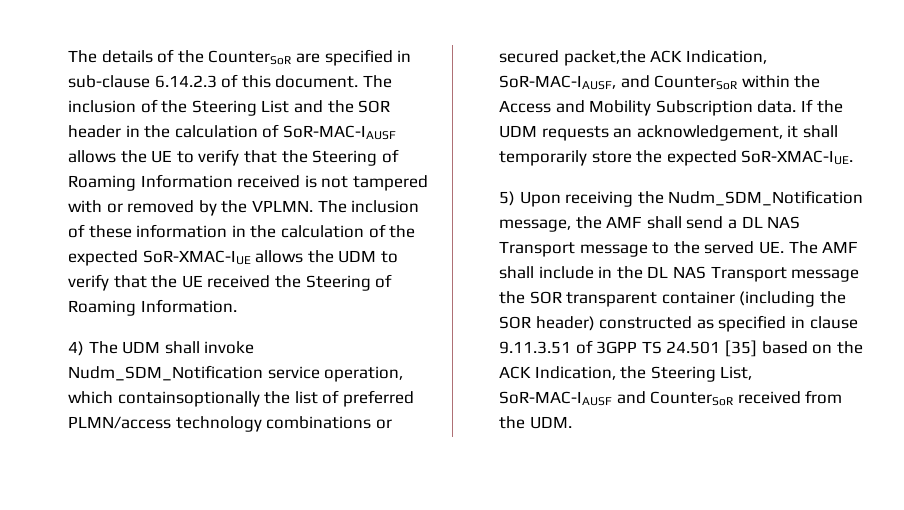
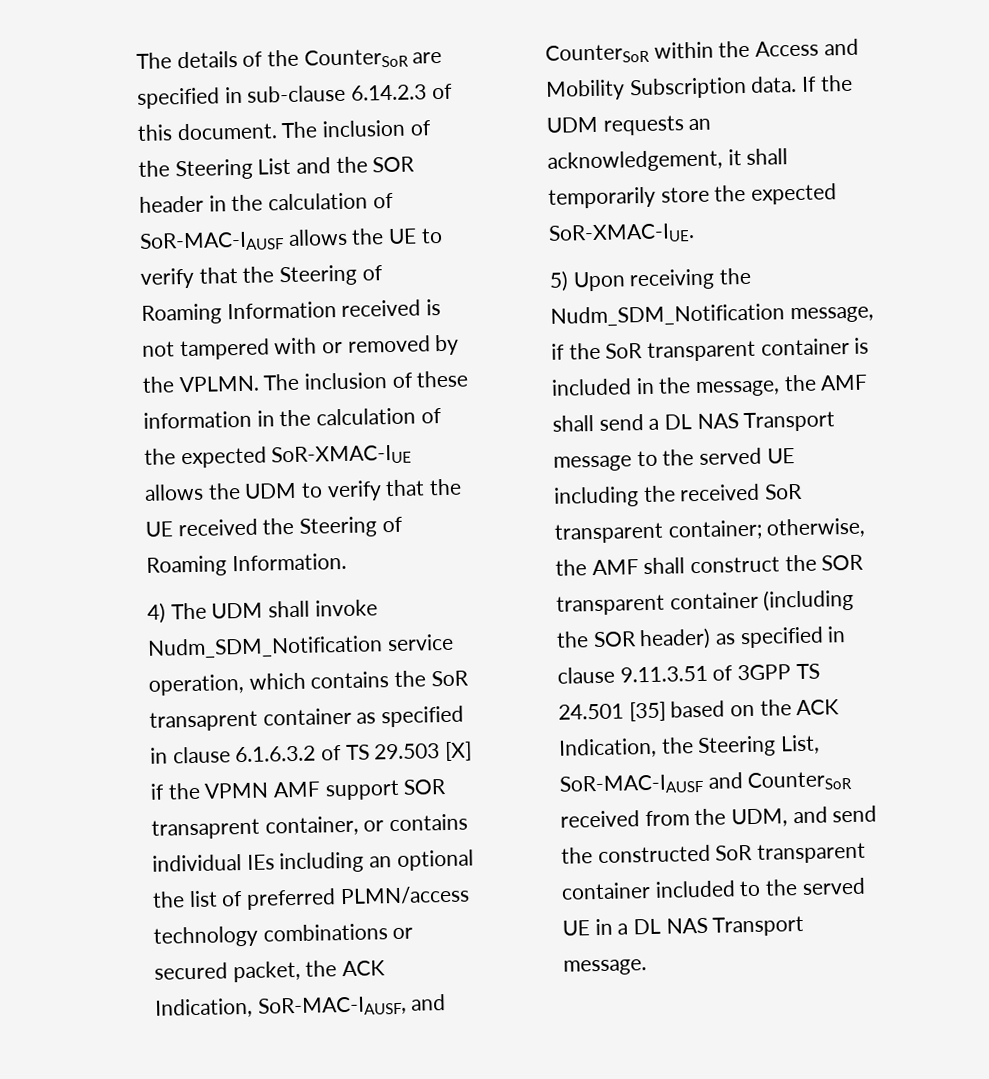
- 4) The UDM shall invoke Nudm_SDM_Notification service operation, which containsoptionally the list of preferred PLMN/access technology combinations or secured packet,the ACK Indication, SoR-MAC-IAUSF, and CounterSoR within the Access and Mobility Subscription data.
+ 4) The UDM shall invoke Nudm_SDM_Notification service operation, which contains the SoR transaprent container as specified in clause 6.1.6.3.2 of TS 29.503 [X] if the VPMN AMF support SOR transaprent container, or contains individual IEs including an optional the list of preferred PLMN/access technology combinations or secured packet, the ACK Indication, SoR-MAC-IAUSF, and CounterSoR within the Access and Mobility Subscription data.
- 5) Upon receiving the Nudm_SDM_Notification message, the AMF shall send a DL NAS Transport message to the served UE. The AMF shall include in the DL NAS Transport message the SOR transparent container (including the SOR header) constructed as specified in clause 9.11.3.51 of 3GPP TS 24.501 [35] based on the ACK Indication, the Steering List, SoR-MAC-IAUSF and CounterSoR received from the UDM.
+ 5) Upon receiving the Nudm_SDM_Notification message, if the SoR transparent container is included in the message, the AMF shall send a DL NAS Transport message to the served UE including the received SoR transparent container; otherwise, the AMF shall construct the SOR transparent container (including the SOR header) as specified in clause 9.11.3.51 of 3GPP TS 24.501 [35] based on the ACK Indication, the Steering List, SoR-MAC-IAUSF and CounterSoR received from the UDM, and send the constructed SoR transparent container included to the served UE in a DL NAS Transport message.

